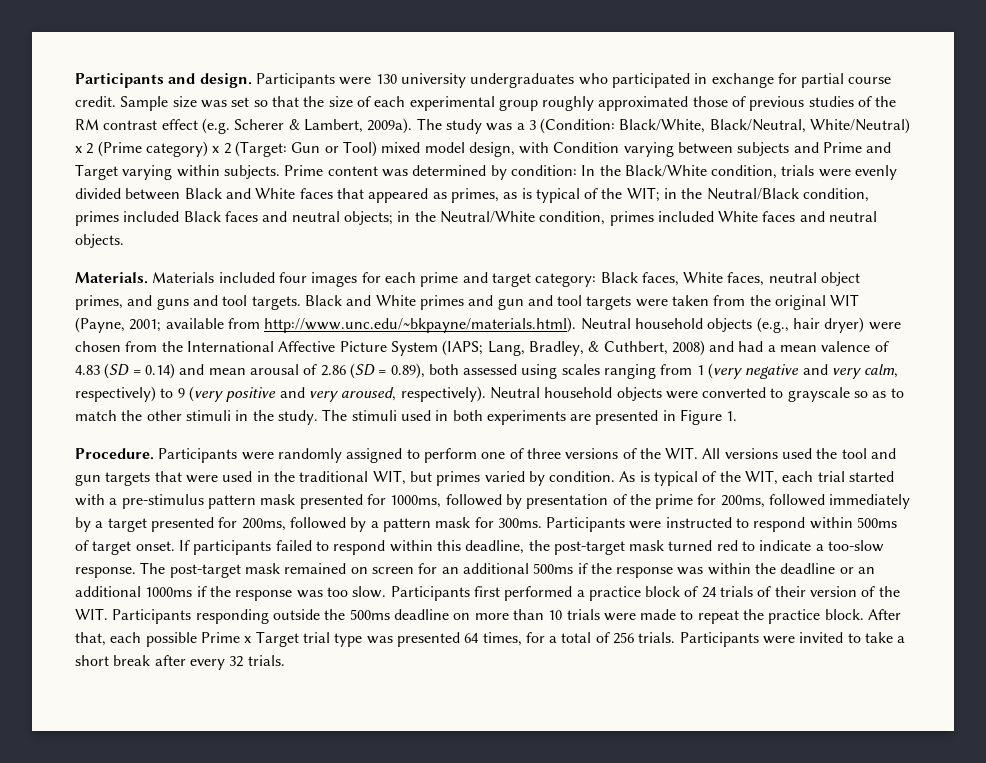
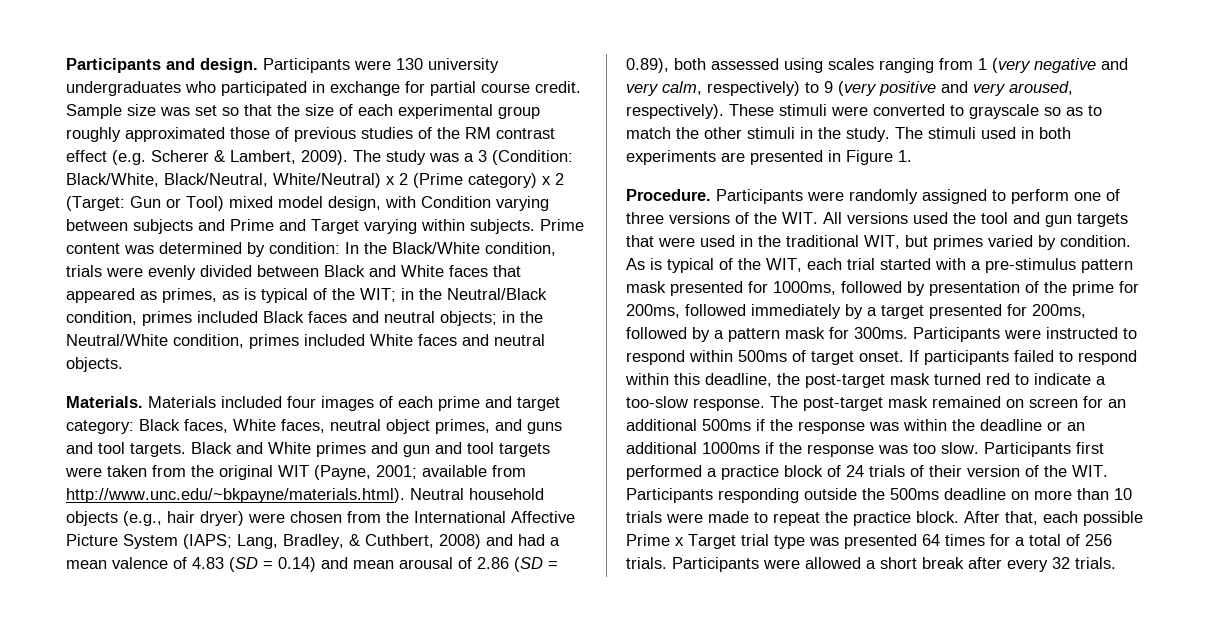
- Sample size was set so that the size of each experimental group roughly approximated those of previous studies of the RM contrast effect (e.g. Scherer & Lambert, 2009a).
+ Sample size was set so that the size of each experimental group roughly approximated those of previous studies of the RM contrast effect (e.g. Scherer & Lambert, 2009).
- Materials included four images for each prime and target category: Black faces, White faces, neutral object primes, and guns and tool targets.
+ Materials included four images of each prime and target category: Black faces, White faces, neutral object primes, and guns and tool targets.
- Neutral household objects were converted to grayscale so as to match the other stimuli in the study.
+ These stimuli were converted to grayscale so as to match the other stimuli in the study.
- After that, each possible Prime x Target trial type was presented 64 times, for a total of 256 trials.
+ After that, each possible Prime x Target trial type was presented 64 times for a total of 256 trials.
- Participants were invited to take a short break after every 32 trials.
+ Participants were allowed a short break after every 32 trials.

